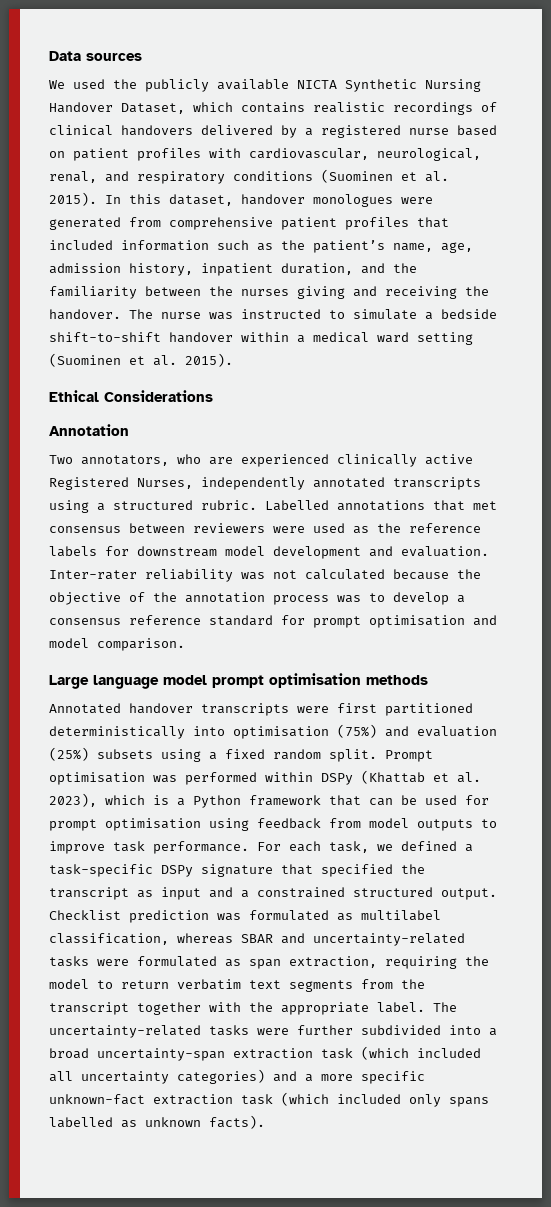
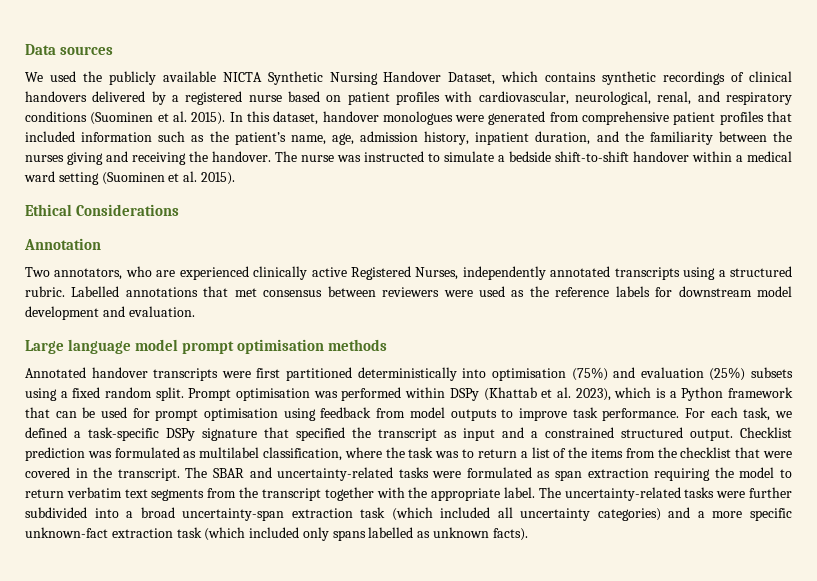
- We used the publicly available NICTA Synthetic Nursing Handover Dataset, which contains realistic recordings of clinical handovers delivered by a registered nurse based on patient profiles with cardiovascular, neurological, renal, and respiratory conditions (Suominen et al. 2015).
+ We used the publicly available NICTA Synthetic Nursing Handover Dataset, which contains synthetic recordings of clinical handovers delivered by a registered nurse based on patient profiles with cardiovascular, neurological, renal, and respiratory conditions (Suominen et al. 2015).
- Inter-rater reliability was not calculated because the objective of the annotation process was to develop a consensus reference standard for prompt optimisation and model comparison.
- Checklist prediction was formulated as multilabel classification, whereas SBAR and uncertainty-related tasks were formulated as span extraction, requiring the model to return verbatim text segments from the transcript together with the appropriate label.
+ Checklist prediction was formulated as multilabel classification, where the task was to return a list of the items from the checklist that were covered in the transcript. The SBAR and uncertainty-related tasks were formulated as span extraction requiring the model to return verbatim text segments from the transcript together with the appropriate label.

